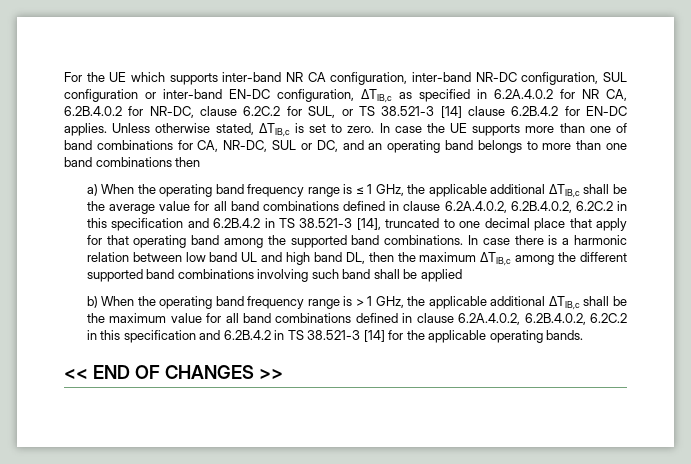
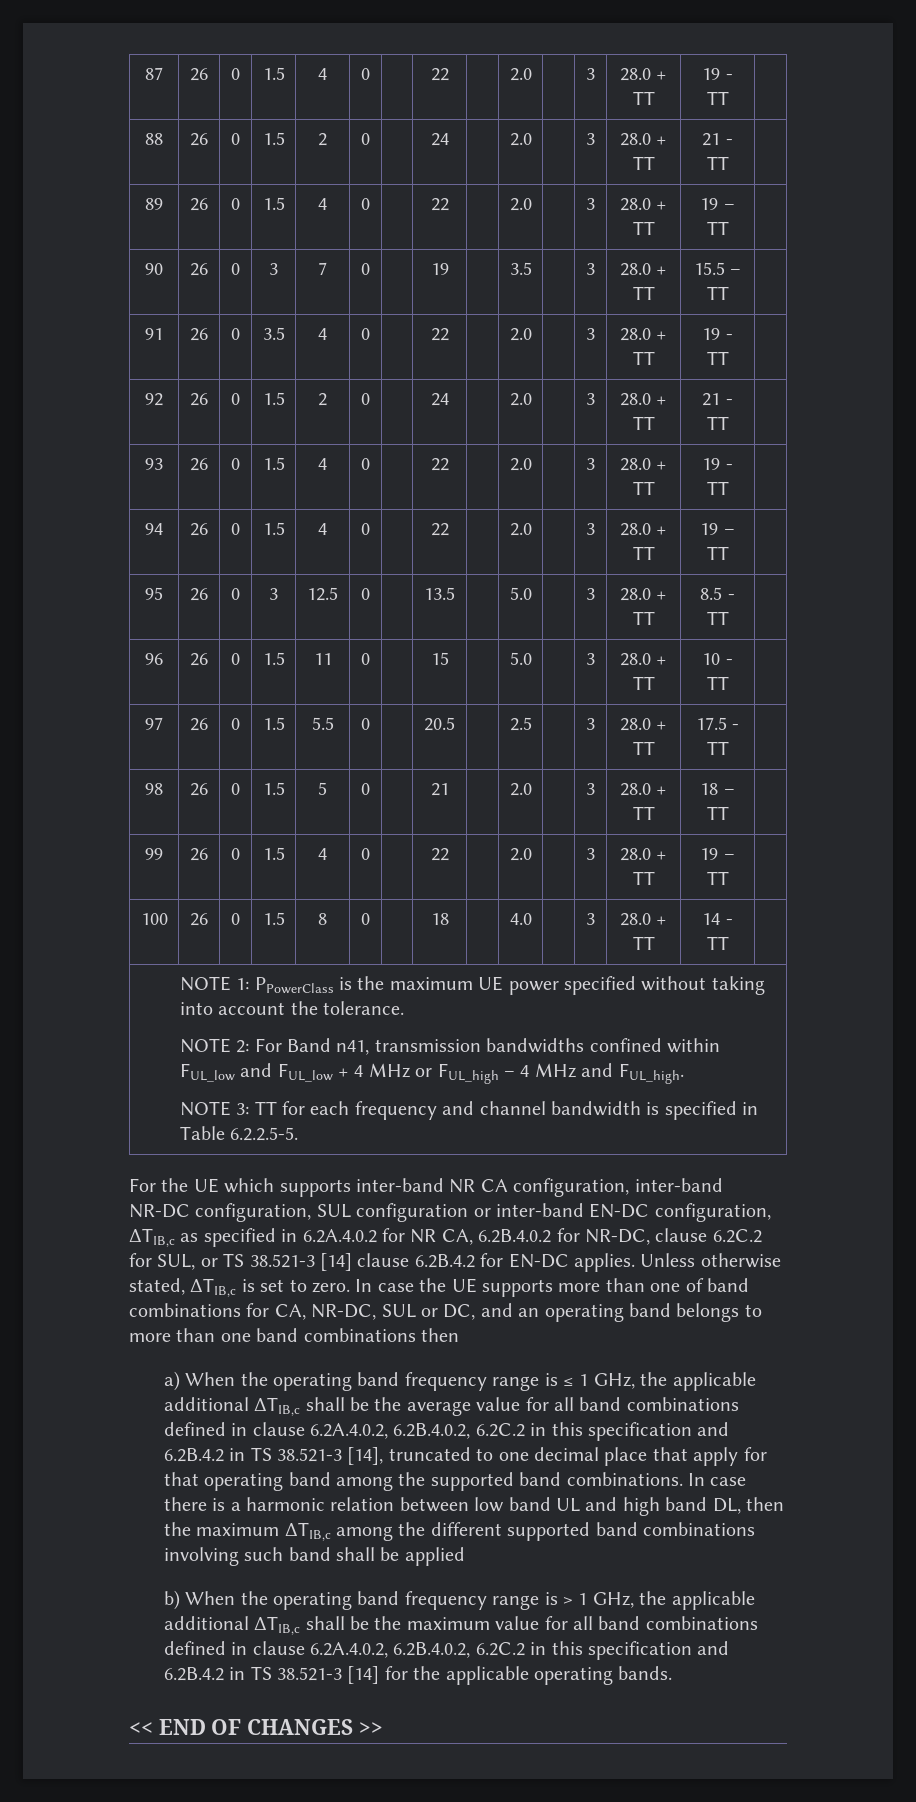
+ 87 | 26 | 0 | 1.5 | 4 | 0 | | 22 | | 2.0 | | 3 | 28.0 + TT | 19 - TT |
+ 88 | 26 | 0 | 1.5 | 2 | 0 | | 24 | | 2.0 | | 3 | 28.0 + TT | 21 - TT |
+ 89 | 26 | 0 | 1.5 | 4 | 0 | | 22 | | 2.0 | | 3 | 28.0 + TT | 19 – TT |
+ 90 | 26 | 0 | 3 | 7 | 0 | | 19 | | 3.5 | | 3 | 28.0 + TT | 15.5 – TT |
+ 91 | 26 | 0 | 3.5 | 4 | 0 | | 22 | | 2.0 | | 3 | 28.0 + TT | 19 - TT |
+ 92 | 26 | 0 | 1.5 | 2 | 0 | | 24 | | 2.0 | | 3 | 28.0 + TT | 21 - TT |
+ 93 | 26 | 0 | 1.5 | 4 | 0 | | 22 | | 2.0 | | 3 | 28.0 + TT | 19 - TT |
+ 94 | 26 | 0 | 1.5 | 4 | 0 | | 22 | | 2.0 | | 3 | 28.0 + TT | 19 – TT |
+ 95 | 26 | 0 | 3 | 12.5 | 0 | | 13.5 | | 5.0 | | 3 | 28.0 + TT | 8.5 - TT |
+ 96 | 26 | 0 | 1.5 | 11 | 0 | | 15 | | 5.0 | | 3 | 28.0 + TT | 10 - TT |
+ 97 | 26 | 0 | 1.5 | 5.5 | 0 | | 20.5 | | 2.5 | | 3 | 28.0 + TT | 17.5 - TT |
+ 98 | 26 | 0 | 1.5 | 5 | 0 | | 21 | | 2.0 | | 3 | 28.0 + TT | 18 – TT |
+ 99 | 26 | 0 | 1.5 | 4 | 0 | | 22 | | 2.0 | | 3 | 28.0 + TT | 19 – TT |
+ 100 | 26 | 0 | 1.5 | 8 | 0 | | 18 | | 4.0 | | 3 | 28.0 + TT | 14 - TT |
+ NOTE 1: PPowerClass is the maximum UE power specified without taking into account the tolerance.
+ NOTE 2: For Band n41, transmission bandwidths confined within FUL_low and FUL_low + 4 MHz or FUL_high – 4 MHz and FUL_high.
+ NOTE 3: TT for each frequency and channel bandwidth is specified in Table 6.2.2.5-5.

